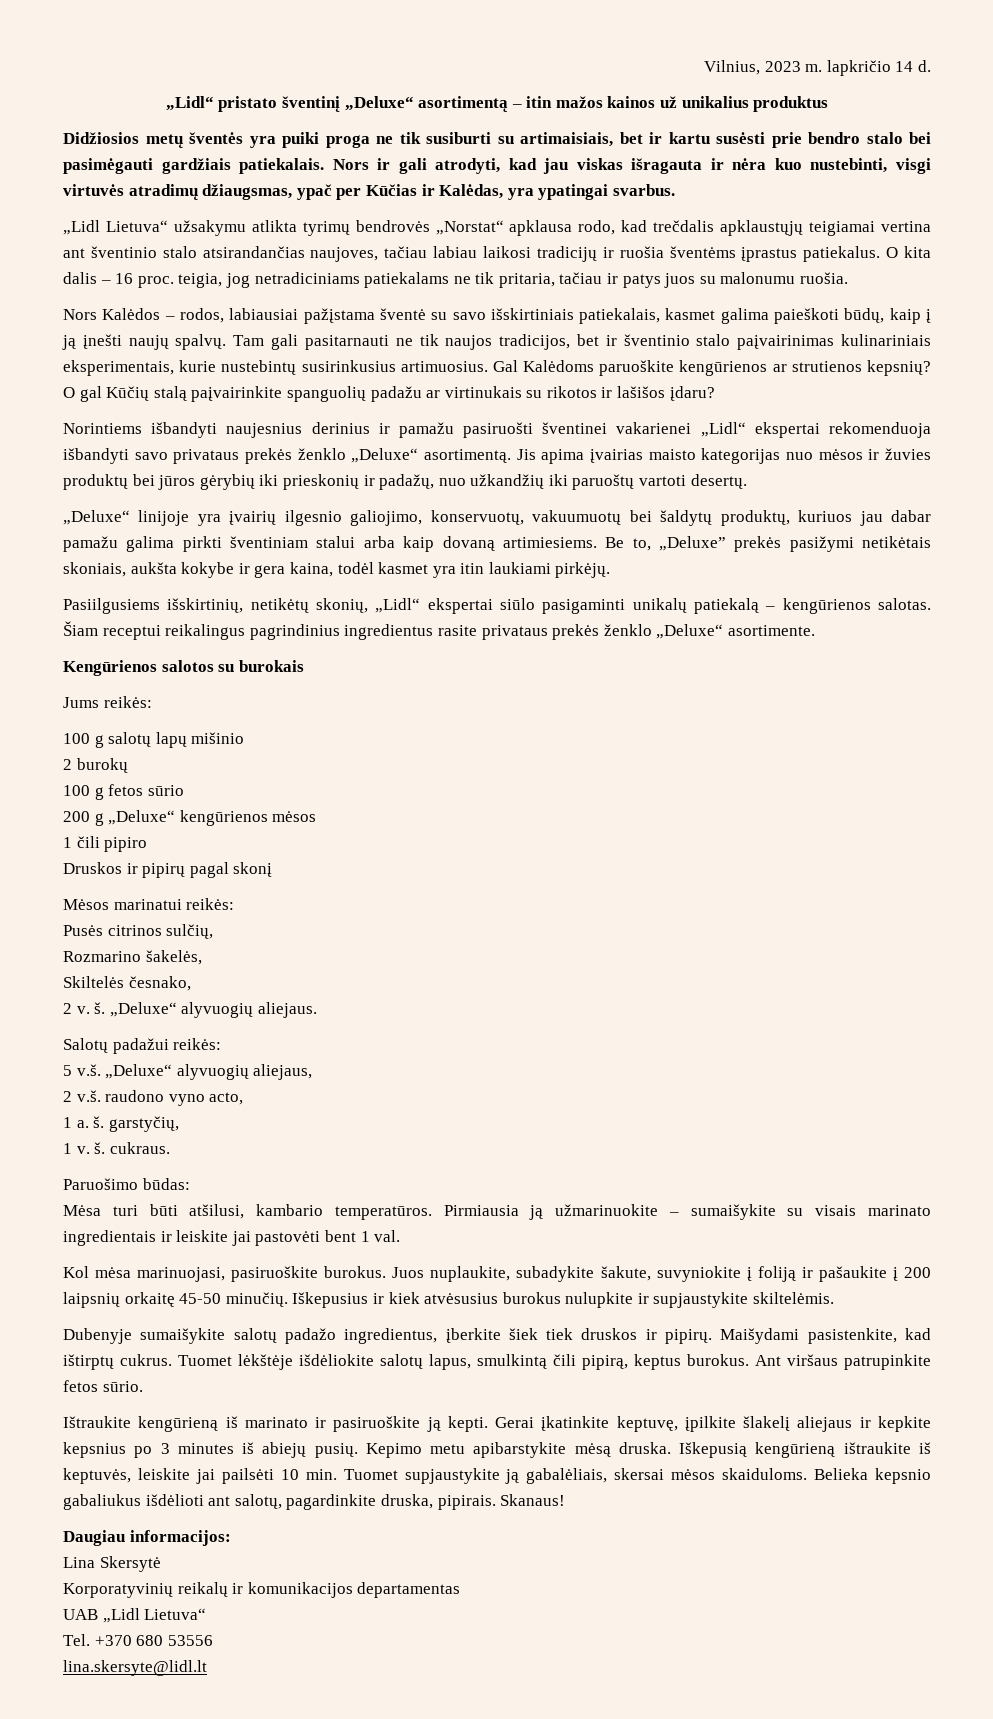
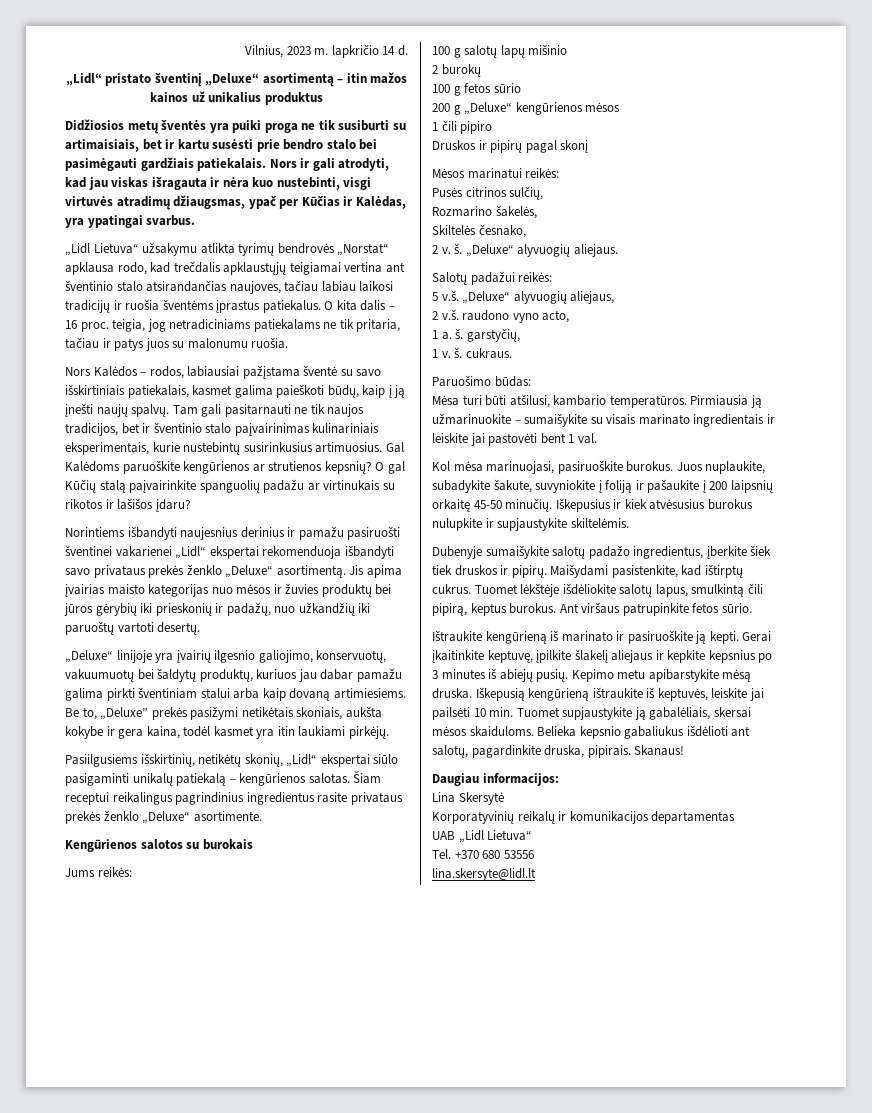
- Gerai įkatinkite keptuvę, įpilkite šlakelį aliejaus ir kepkite kepsnius po 3 minutes iš abiejų pusių.
+ Gerai įkaitinkite keptuvę, įpilkite šlakelį aliejaus ir kepkite kepsnius po 3 minutes iš abiejų pusių.

